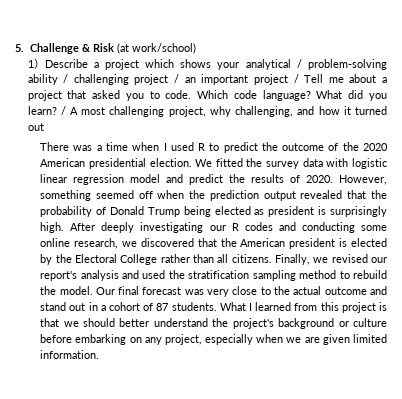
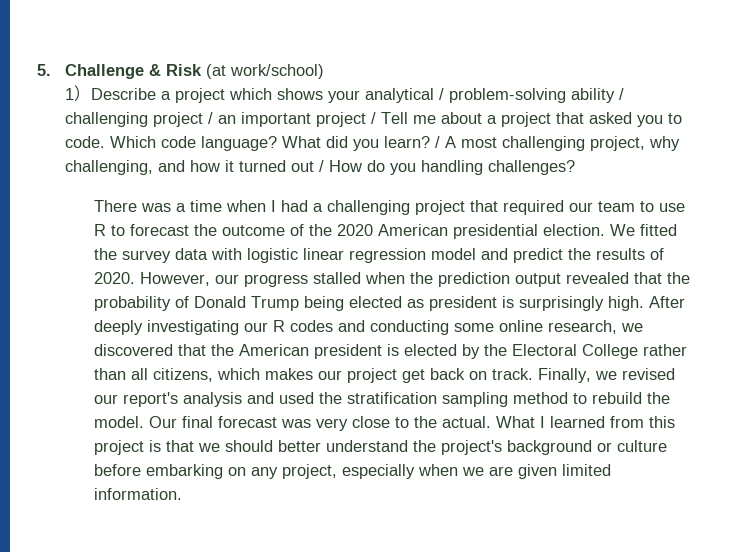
- / A most challenging project, why challenging, and how it turned out
+ / A most challenging project, why challenging, and how it turned out / How do you handling challenges?
- There was a time when I used R to predict the outcome of the 2020 American presidential election.
+ There was a time when I had a challenging project that required our team to use R to forecast the outcome of the 2020 American presidential election.
- However, something seemed off when the prediction output revealed that the probability of Donald Trump being elected as president is surprisingly high.
+ However, our progress stalled when the prediction output revealed that the probability of Donald Trump being elected as president is surprisingly high.
- After deeply investigating our R codes and conducting some online research, we discovered that the American president is elected by the Electoral College rather than all citizens.
+ After deeply investigating our R codes and conducting some online research, we discovered that the American president is elected by the Electoral College rather than all citizens, which makes our project get back on track.
- Our final forecast was very close to the actual outcome and stand out in a cohort of 87 students.
+ Our final forecast was very close to the actual.

